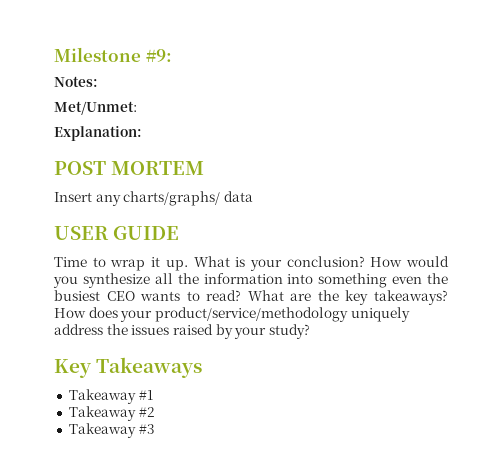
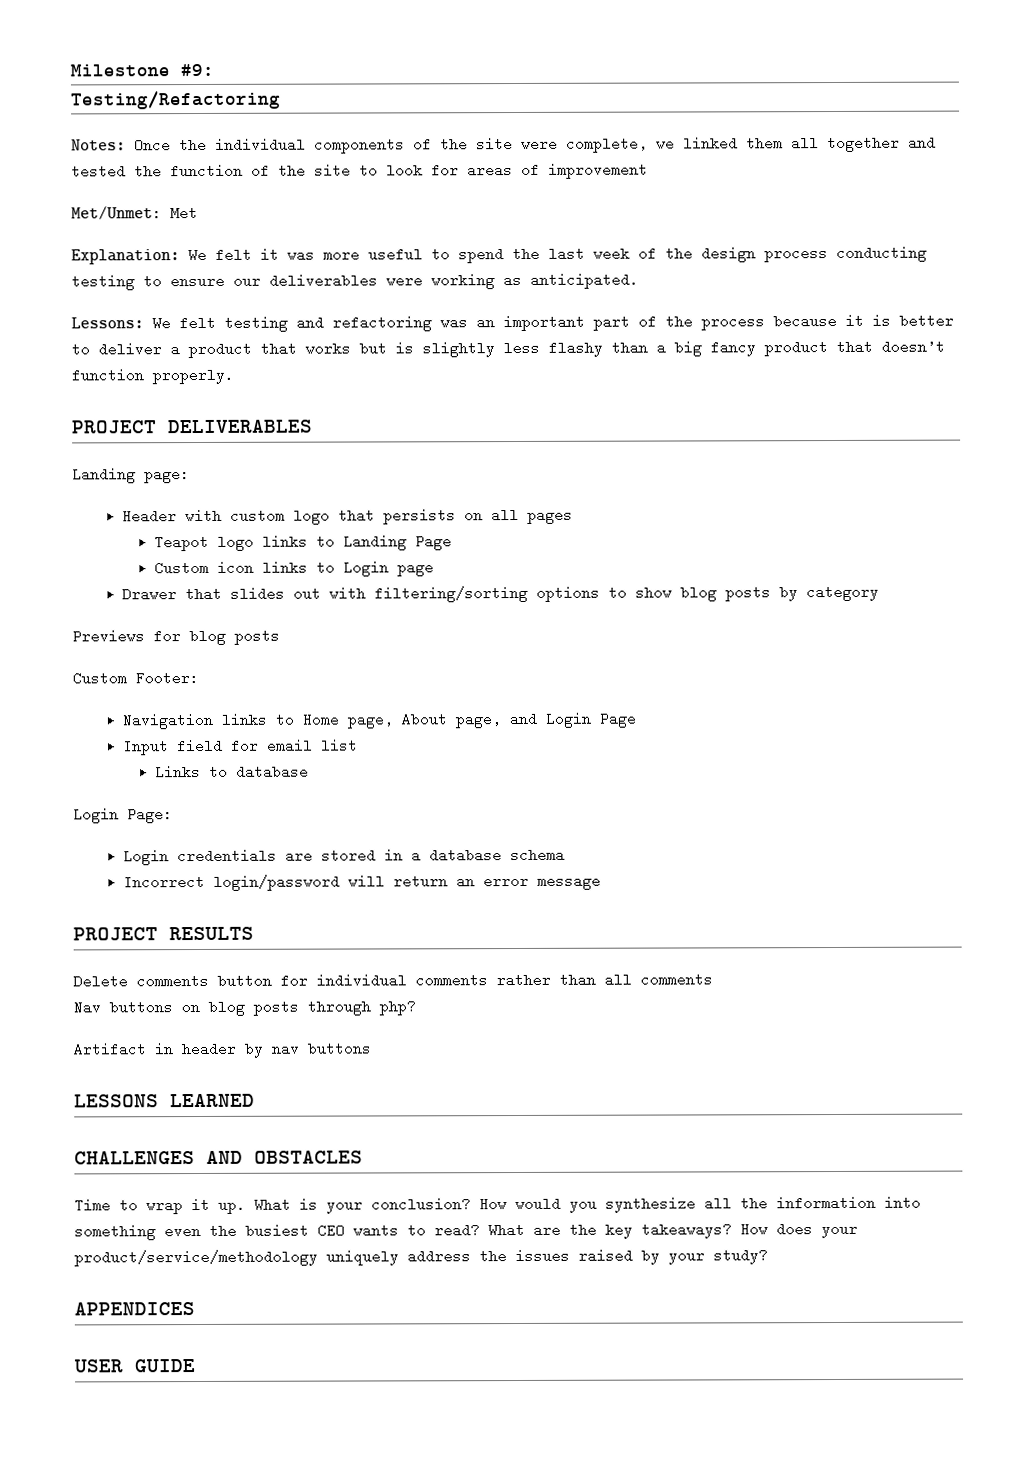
+ Testing/Refactoring
- Notes:
+ Notes: Once the individual components of the site were complete, we linked them all together and tested the function of the site to look for areas of improvement
- Met/Unmet:
+ Met/Unmet: Met
- Explanation:
- POST MORTEM
- Insert any charts/graphs/ data
- USER GUIDE
+ Explanation: We felt it was more useful to spend the last week of the design process conducting testing to ensure our deliverables were working as anticipated.
+ Lessons: We felt testing and refactoring was an important part of the process because it is better to deliver a product that works but is slightly less flashy than a big fancy product that doesn’t function properly.
+ PROJECT DELIVERABLES
+ Landing page:
+ Header with custom logo that persists on all pages
+ Teapot logo links to Landing Page
+ Custom icon links to Login page
+ Drawer that slides out with filtering/sorting options to show blog posts by category
+ Previews for blog posts
+ Custom Footer:
+ Navigation links to Home page, About page, and Login Page
+ Input field for email list
+ Links to database
+ Login Page:
+ Login credentials are stored in a database schema
+ Incorrect login/password will return an error message
+ PROJECT RESULTS
+ Delete comments button for individual comments rather than all comments
+ Nav buttons on blog posts through php?
+ Artifact in header by nav buttons
+ LESSONS LEARNED
+ CHALLENGES AND OBSTACLES
- Key Takeaways
- Takeaway #1
- Takeaway #2
- Takeaway #3
+ APPENDICES
+ USER GUIDE

